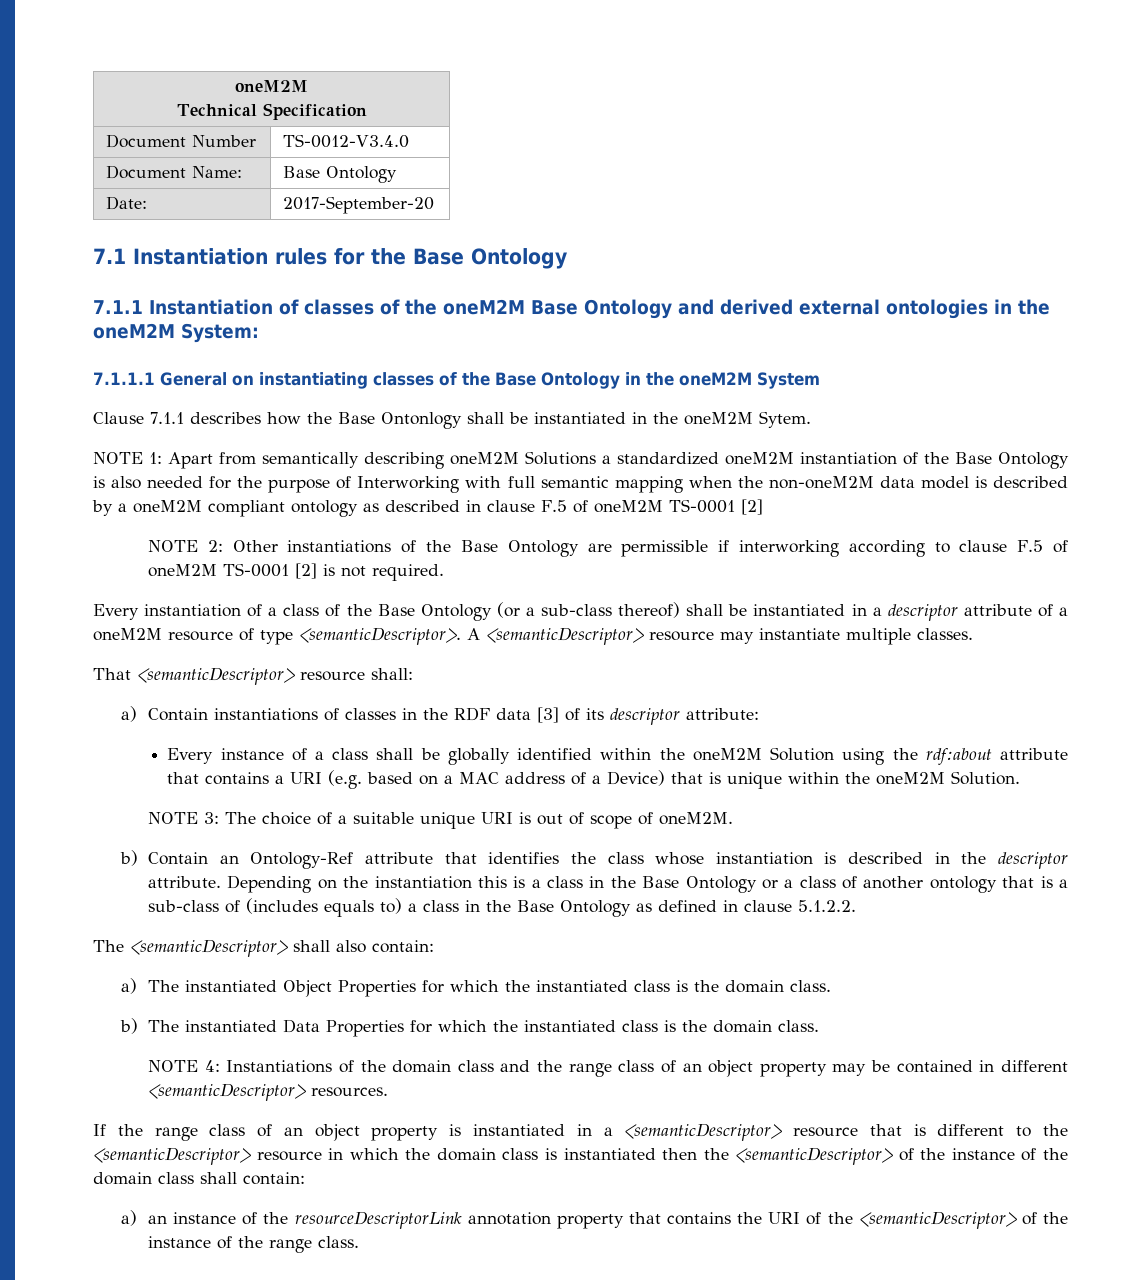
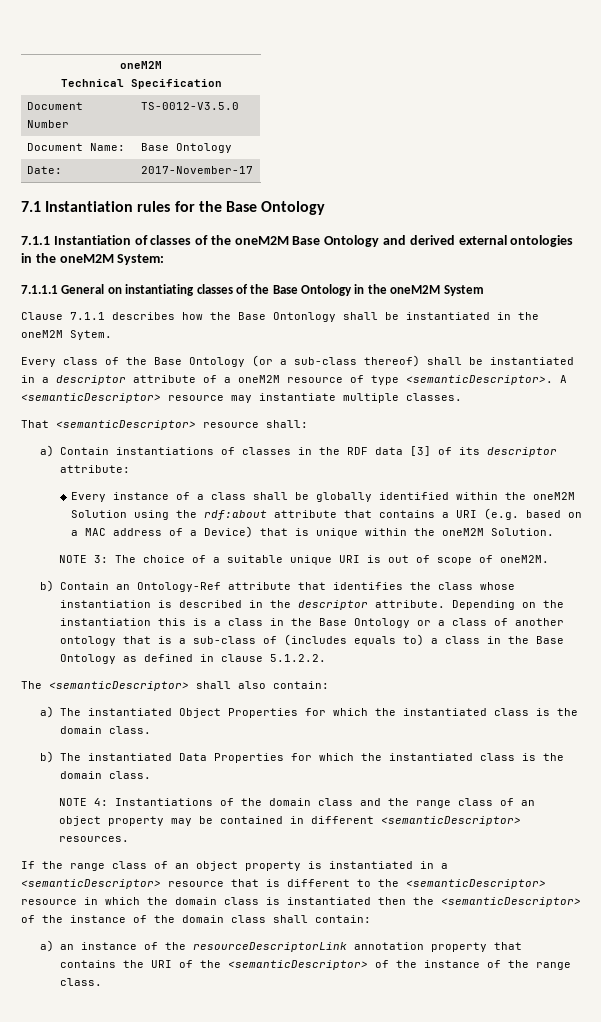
- Document Number | TS-0012-V3.4.0
+ Document Number | TS-0012-V3.5.0
- Date: | 2017-September-20
+ Date: | 2017-November-17
- NOTE 1: Apart from semantically describing oneM2M Solutions a standardized oneM2M instantiation of the Base Ontology is also needed for the purpose of Interworking with full semantic mapping when the non-oneM2M data model is described by a oneM2M compliant ontology as described in clause F.5 of oneM2M TS-0001 [2]
- NOTE 2: Other instantiations of the Base Ontology are permissible if interworking according to clause F.5 of oneM2M TS-0001 [2] is not required.
- Every instantiation of a class of the Base Ontology (or a sub-class thereof) shall be instantiated in a descriptor attribute of a oneM2M resource of type <semanticDescriptor>.
+ Every class of the Base Ontology (or a sub-class thereof) shall be instantiated in a descriptor attribute of a oneM2M resource of type <semanticDescriptor>.

